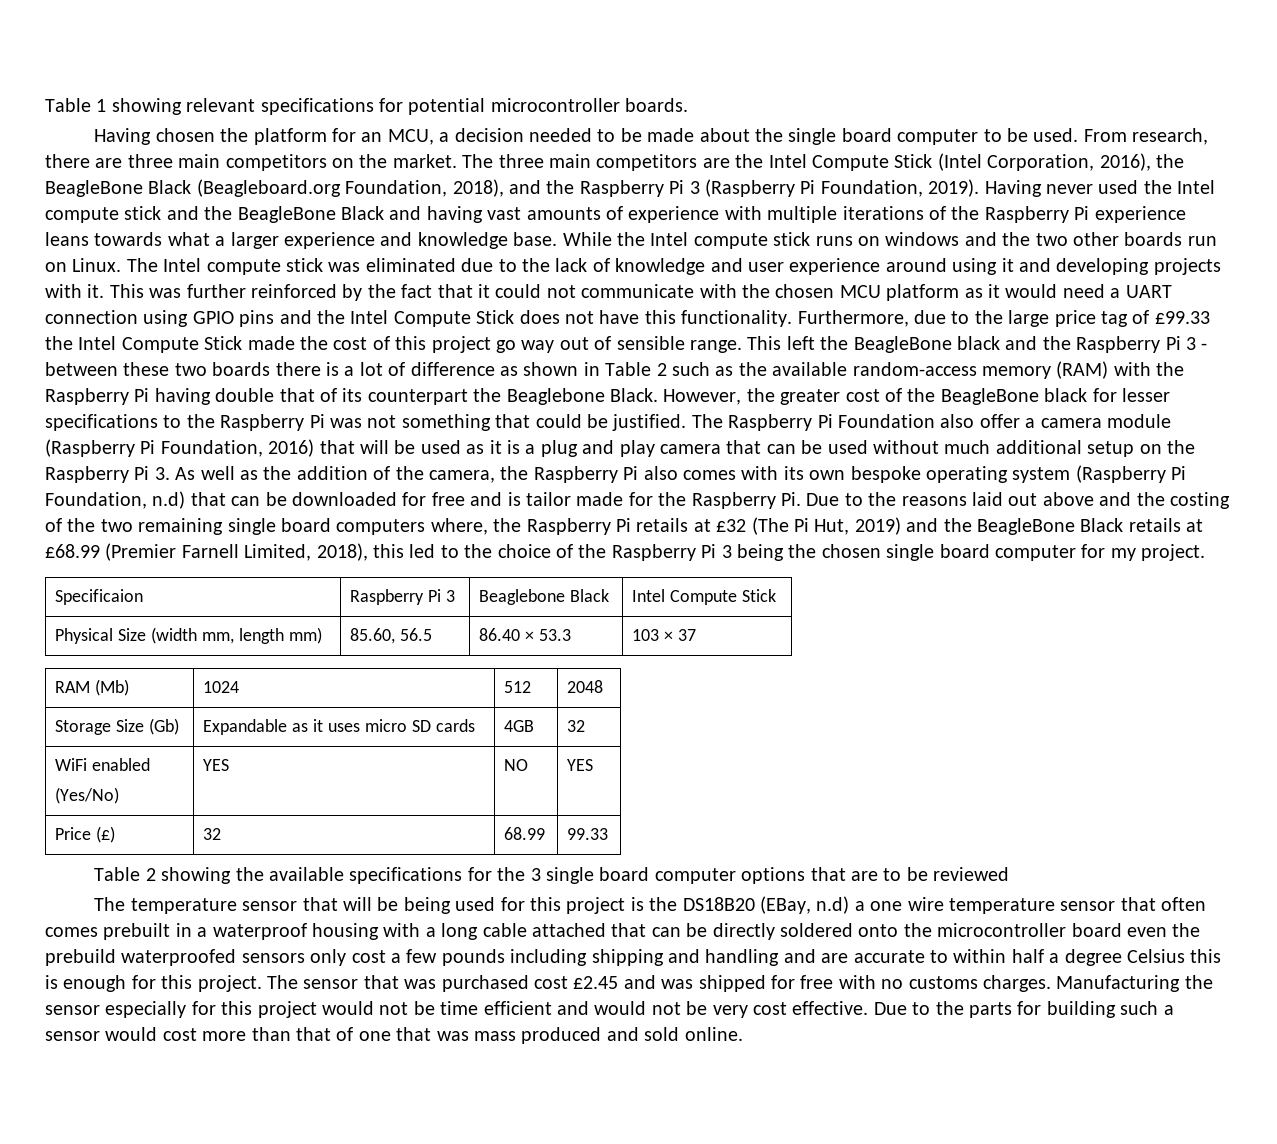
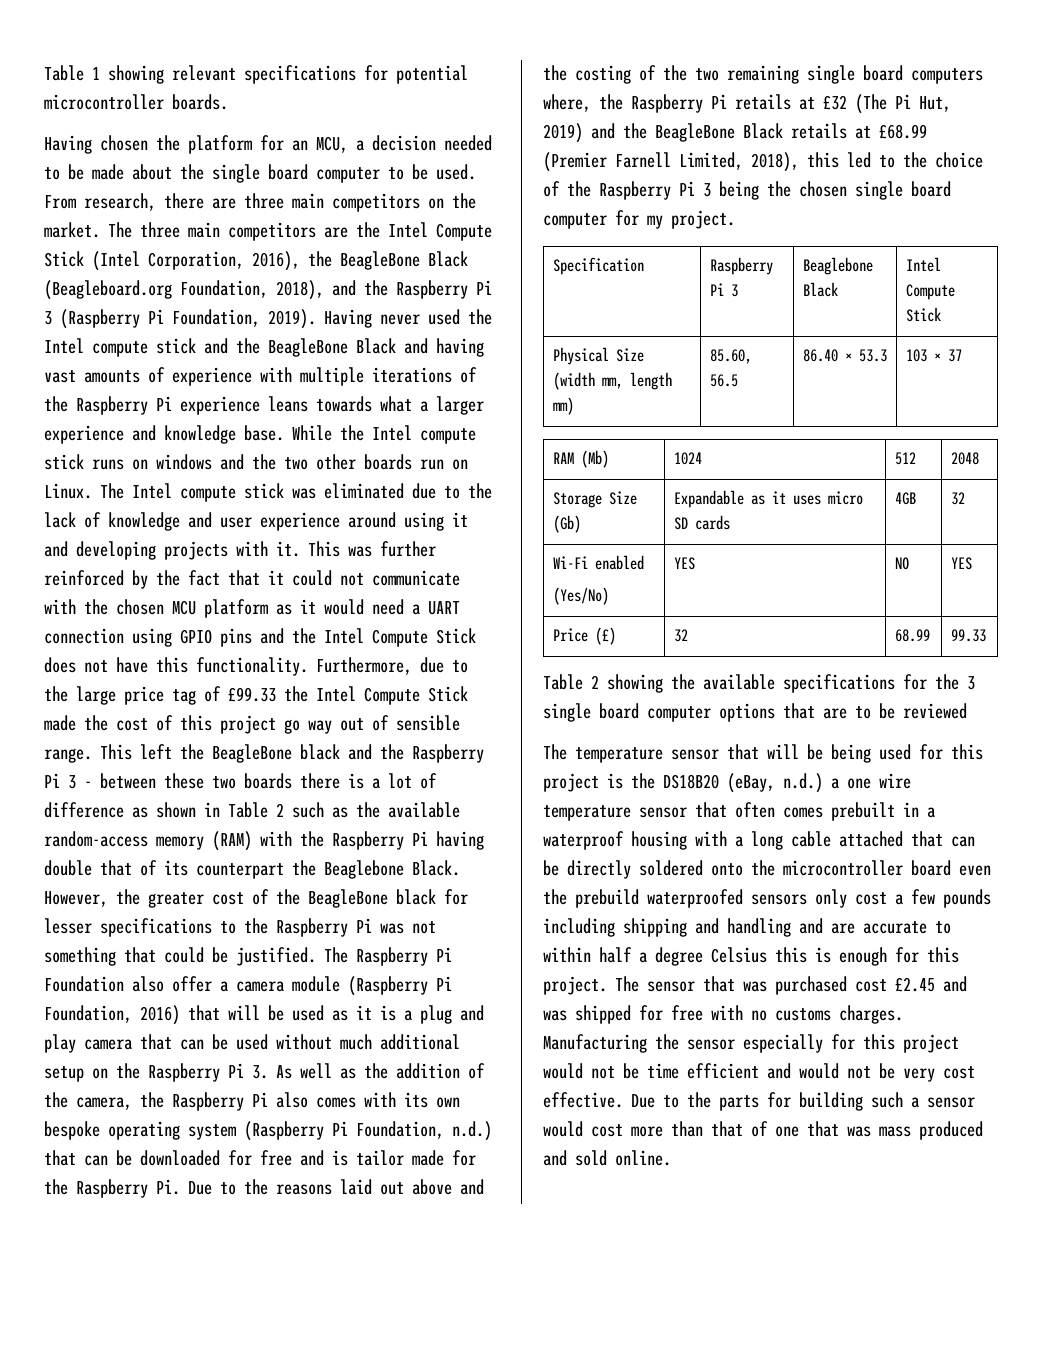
- The Raspberry Pi Foundation also offer a camera module (Raspberry Pi Foundation, 2016) that will be used as it is a plug and play camera that can be used without much additional setup on the Raspberry Pi 3. As well as the addition of the camera, the Raspberry Pi also comes with its own bespoke operating system (Raspberry Pi Foundation, n.d) that can be downloaded for free and is tailor made for the Raspberry Pi. Due to the reasons laid out above and the costing of the two remaining single board computers where, the Raspberry Pi retails at £32 (The Pi Hut, 2019) and the BeagleBone Black retails at £68.99 (Premier Farnell Limited, 2018), this led to the choice of the Raspberry Pi 3 being the chosen single board computer for my project.
+ The Raspberry Pi Foundation also offer a camera module (Raspberry Pi Foundation, 2016) that will be used as it is a plug and play camera that can be used without much additional setup on the Raspberry Pi 3. As well as the addition of the camera, the Raspberry Pi also comes with its own bespoke operating system (Raspberry Pi Foundation, n.d.) that can be downloaded for free and is tailor made for the Raspberry Pi. Due to the reasons laid out above and the costing of the two remaining single board computers where, the Raspberry Pi retails at £32 (The Pi Hut, 2019) and the BeagleBone Black retails at £68.99 (Premier Farnell Limited, 2018), this led to the choice of the Raspberry Pi 3 being the chosen single board computer for my project.
- Specificaion | Raspberry Pi 3 | Beaglebone Black | Intel Compute Stick
+ Specification | Raspberry Pi 3 | Beaglebone Black | Intel Compute Stick
- WiFi enabled
+ Wi-Fi enabled
- The temperature sensor that will be being used for this project is the DS18B20 (EBay, n.d) a one wire temperature sensor that often comes prebuilt in a waterproof housing with a long cable attached that can be directly soldered onto the microcontroller board even the prebuild waterproofed sensors only cost a few pounds including shipping and handling and are accurate to within half a degree Celsius this is enough for this project.
+ The temperature sensor that will be being used for this project is the DS18B20 (eBay, n.d.) a one wire temperature sensor that often comes prebuilt in a waterproof housing with a long cable attached that can be directly soldered onto the microcontroller board even the prebuild waterproofed sensors only cost a few pounds including shipping and handling and are accurate to within half a degree Celsius this is enough for this project.

